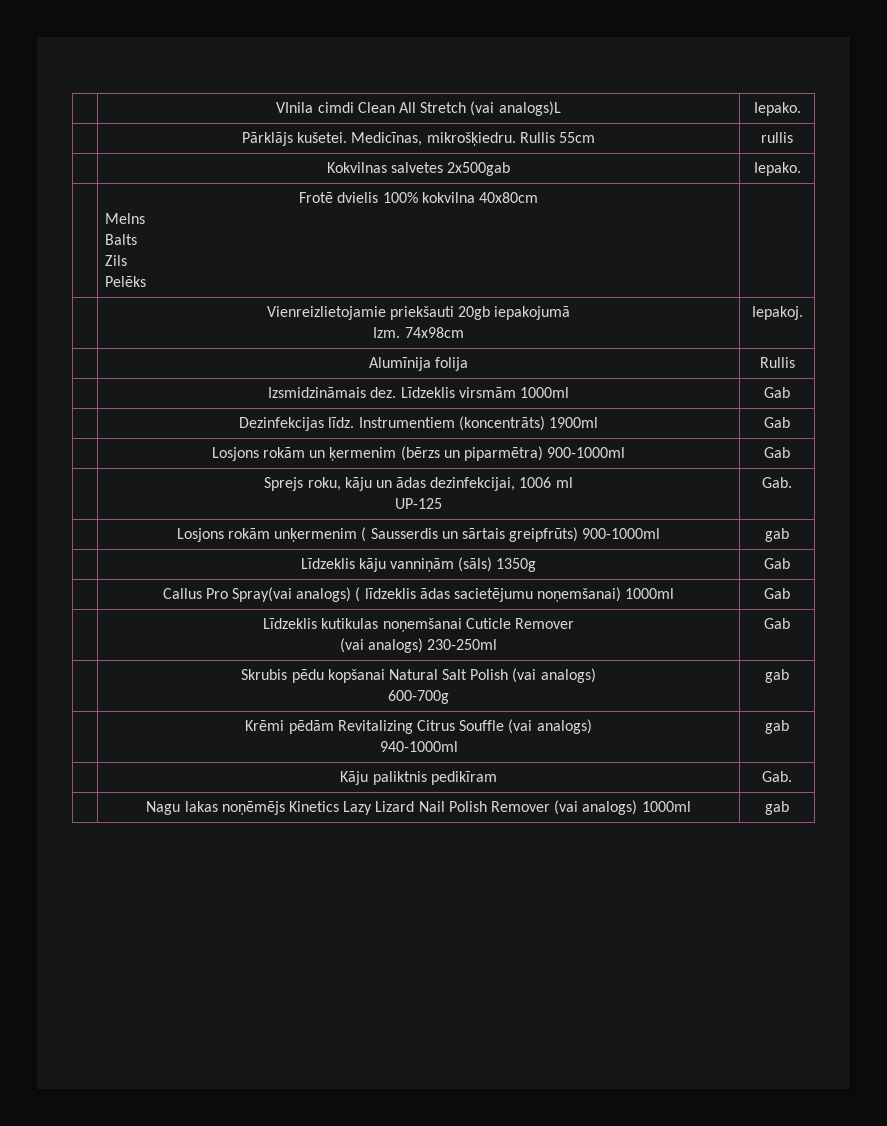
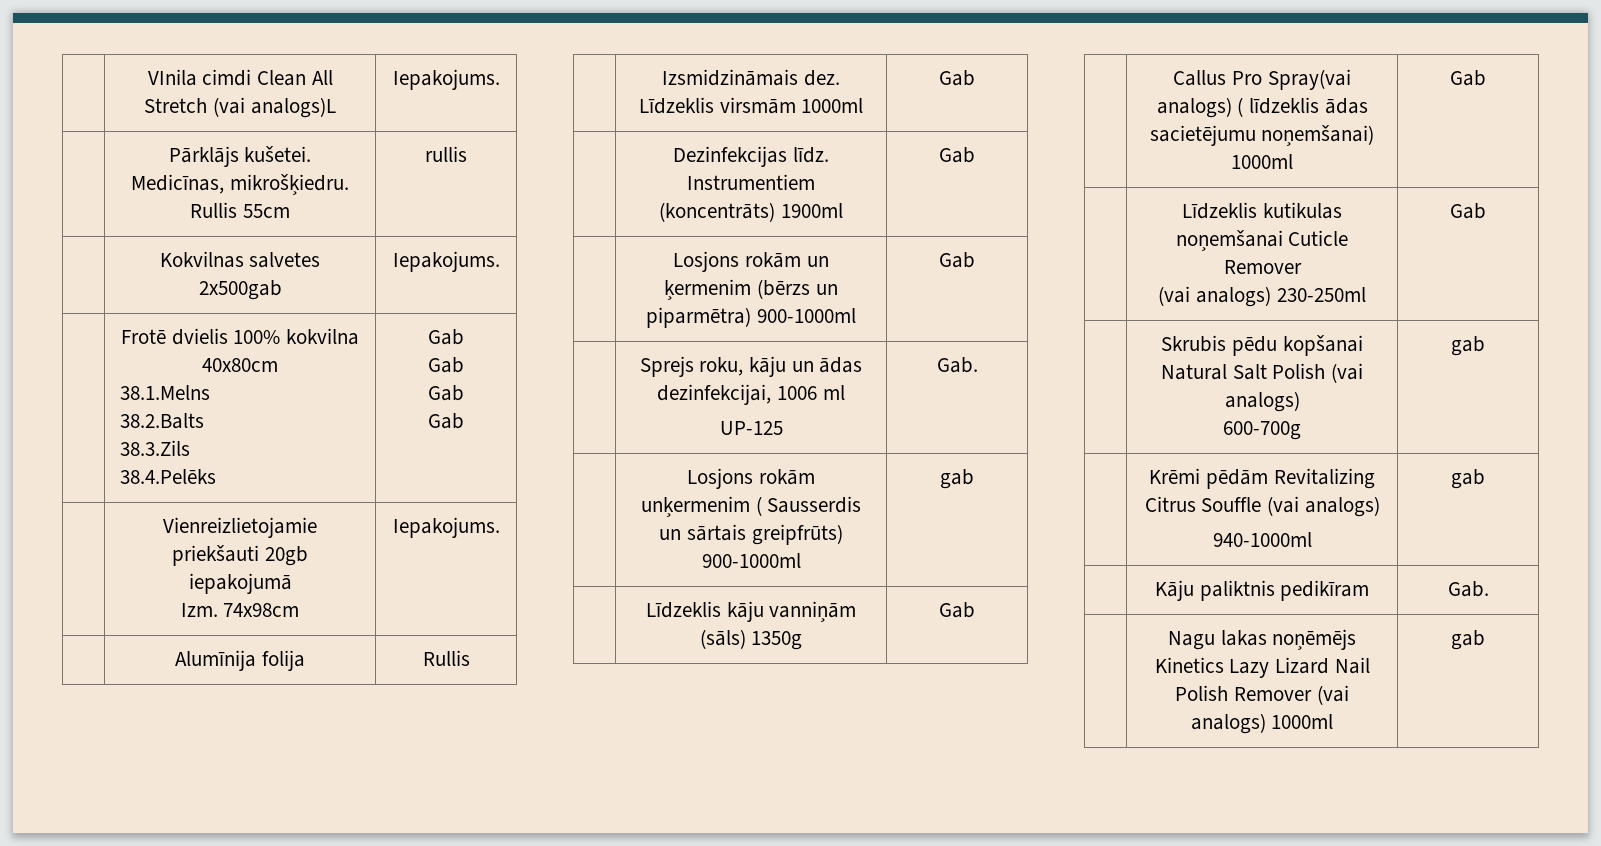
- | VInila cimdi Clean All Stretch (vai analogs)L | Iepako.
+ | VInila cimdi Clean All Stretch (vai analogs)L | Iepakojums.
- | Kokvilnas salvetes 2x500gab | Iepako.
+ | Kokvilnas salvetes 2x500gab | Iepakojums.
  | Frotē dvielis 100% kokvilna 40x80cm
- Melns
- Balts
- Zils
- Pelēks |
+ 38.1.Melns
+ 38.2.Balts
+ 38.3.Zils
+ 38.4.Pelēks | Gab
+ Gab
+ Gab
+ Gab
  | Vienreizlietojamie priekšauti 20gb iepakojumā
- Izm. 74x98cm | Iepakoj.
+ Izm. 74x98cm | Iepakojums.

